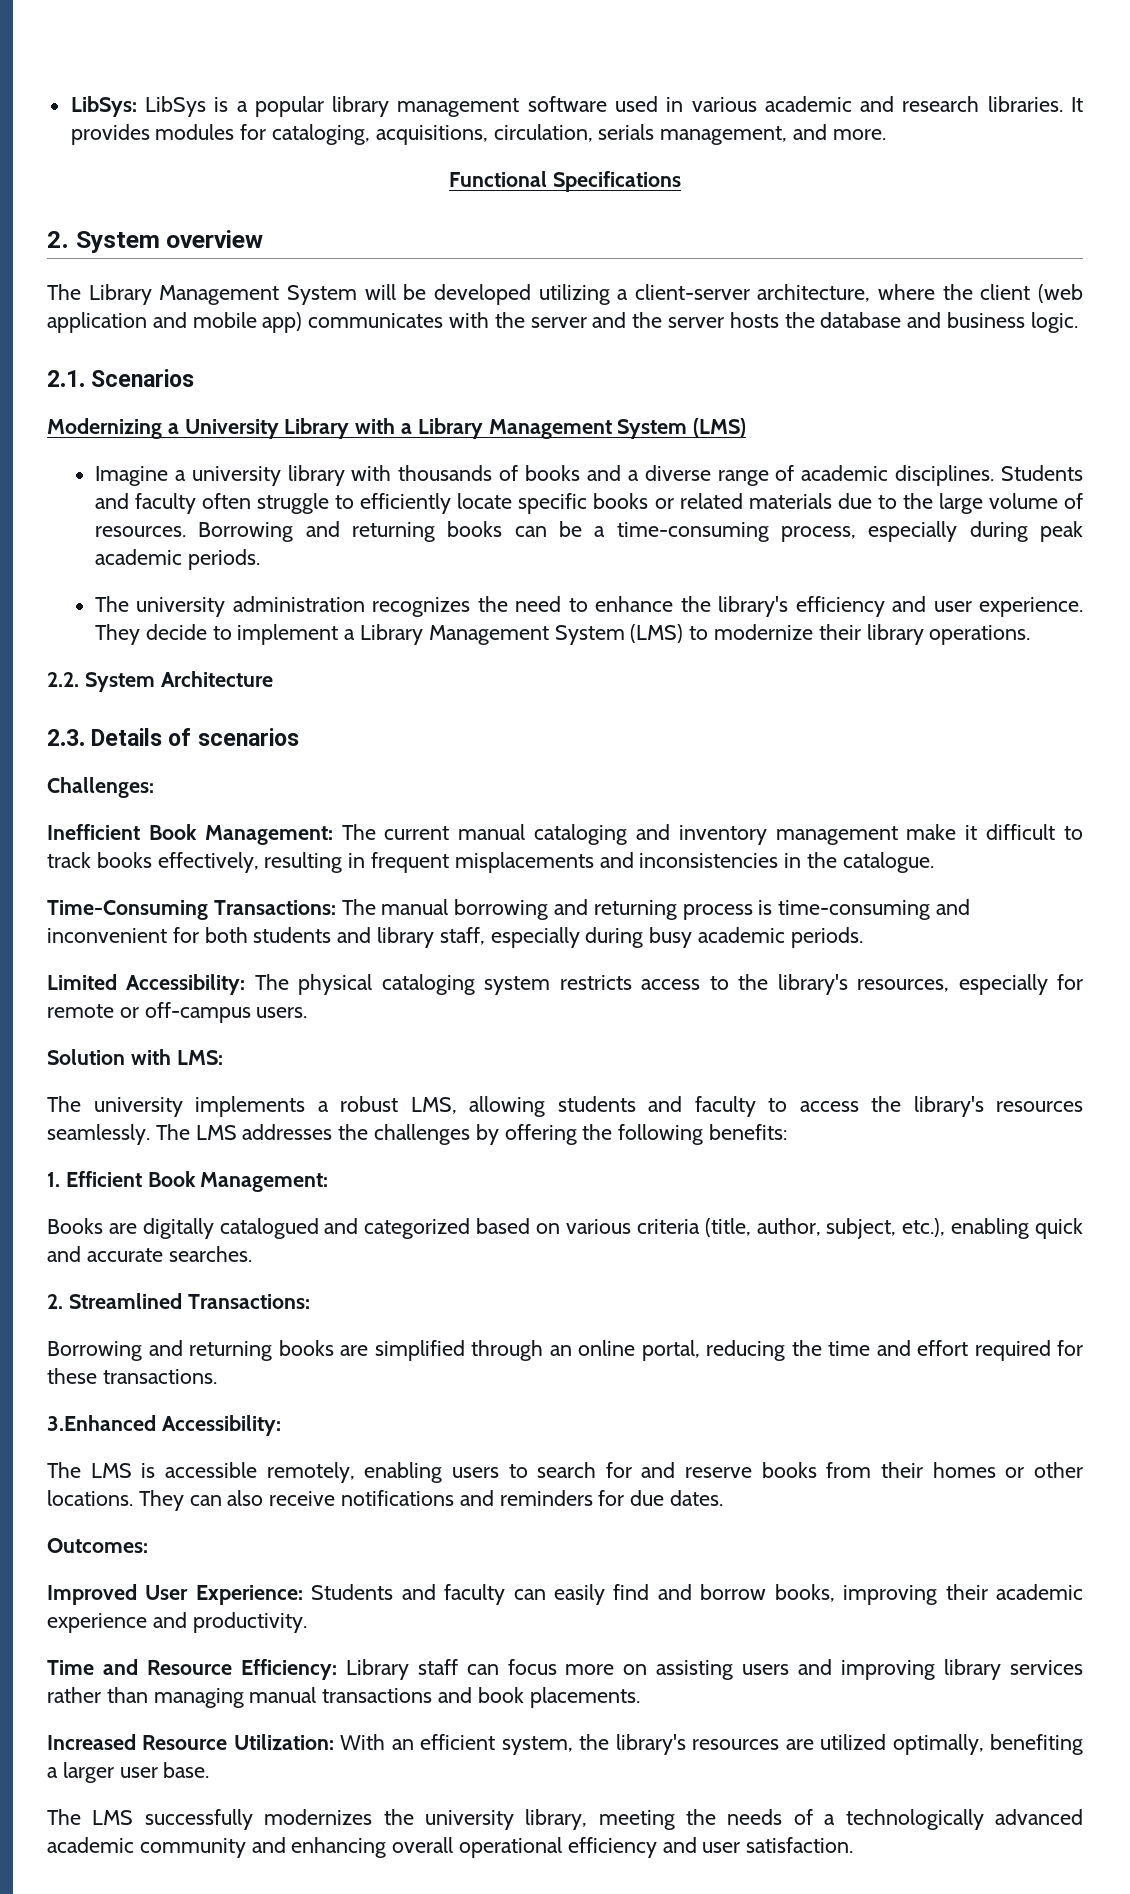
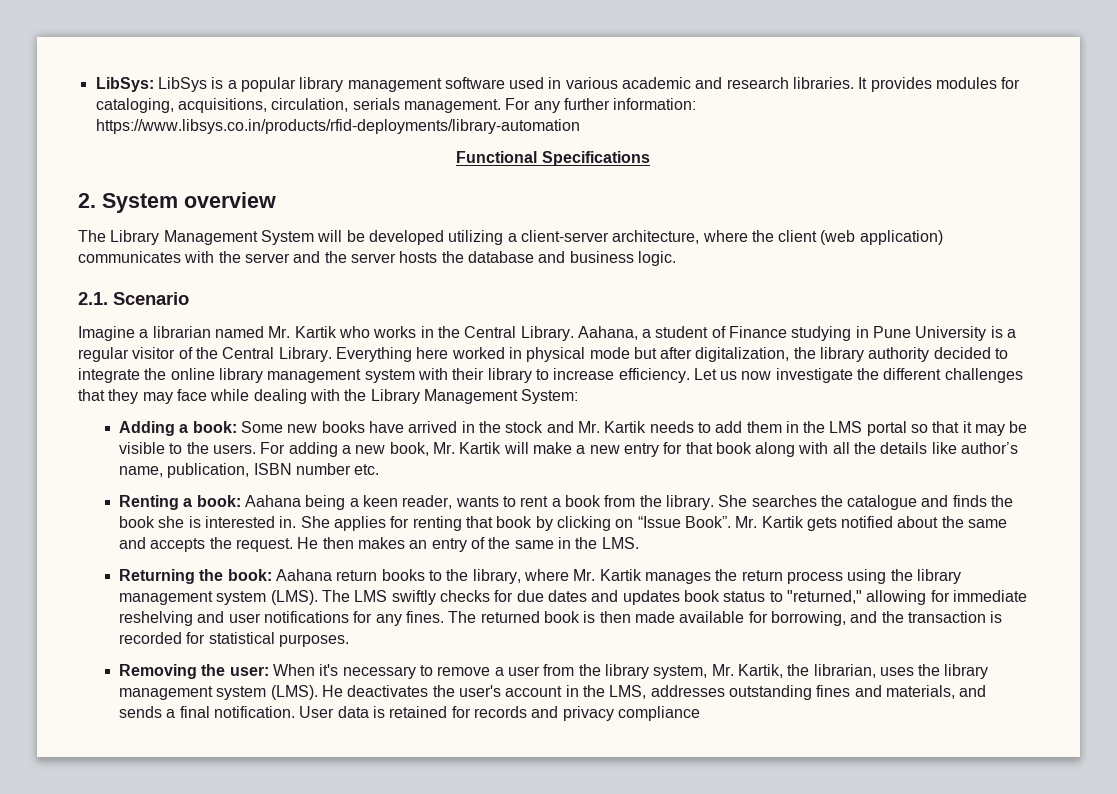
- It provides modules for cataloging, acquisitions, circulation, serials management, and more.
+ It provides modules for cataloging, acquisitions, circulation, serials management. For any further information: https://www.libsys.co.in/products/rfid-deployments/library-automation
- The Library Management System will be developed utilizing a client-server architecture, where the client (web application and mobile app) communicates with the server and the server hosts the database and business logic.
+ The Library Management System will be developed utilizing a client-server architecture, where the client (web application) communicates with the server and the server hosts the database and business logic.
- 2.1. Scenarios
- Modernizing a University Library with a Library Management System (LMS)
- Imagine a university library with thousands of books and a diverse range of academic disciplines. Students and faculty often struggle to efficiently locate specific books or related materials due to the large volume of resources. Borrowing and returning books can be a time-consuming process, especially during peak academic periods.
- The university administration recognizes the need to enhance the library's efficiency and user experience. They decide to implement a Library Management System (LMS) to modernize their library operations.
- 2.2. System Architecture
- 2.3. Details of scenarios
- Challenges:
- Inefficient Book Management: The current manual cataloging and inventory management make it difficult to track books effectively, resulting in frequent misplacements and inconsistencies in the catalogue.
- Time-Consuming Transactions: The manual borrowing and returning process is time-consuming and inconvenient for both students and library staff, especially during busy academic periods.
- Limited Accessibility: The physical cataloging system restricts access to the library's resources, especially for remote or off-campus users.
- Solution with LMS:
- The university implements a robust LMS, allowing students and faculty to access the library's resources seamlessly. The LMS addresses the challenges by offering the following benefits:
- 1. Efficient Book Management:
- Books are digitally catalogued and categorized based on various criteria (title, author, subject, etc.), enabling quick and accurate searches.
- 2. Streamlined Transactions:
- Borrowing and returning books are simplified through an online portal, reducing the time and effort required for these transactions.
- 3.Enhanced Accessibility:
- The LMS is accessible remotely, enabling users to search for and reserve books from their homes or other locations. They can also receive notifications and reminders for due dates.
- Outcomes:
- Improved User Experience: Students and faculty can easily find and borrow books, improving their academic experience and productivity.
- Time and Resource Efficiency: Library staff can focus more on assisting users and improving library services rather than managing manual transactions and book placements.
- Increased Resource Utilization: With an efficient system, the library's resources are utilized optimally, benefiting a larger user base.
- The LMS successfully modernizes the university library, meeting the needs of a technologically advanced academic community and enhancing overall operational efficiency and user satisfaction.
+ 2.1. Scenario
+ Imagine a librarian named Mr. Kartik who works in the Central Library. Aahana, a student of Finance studying in Pune University is a regular visitor of the Central Library. Everything here worked in physical mode but after digitalization, the library authority decided to integrate the online library management system with their library to increase efficiency. Let us now investigate the different challenges that they may face while dealing with the Library Management System:
+ Adding a book: Some new books have arrived in the stock and Mr. Kartik needs to add them in the LMS portal so that it may be visible to the users. For adding a new book, Mr. Kartik will make a new entry for that book along with all the details like author’s name, publication, ISBN number etc.
+ Renting a book: Aahana being a keen reader, wants to rent a book from the library. She searches the catalogue and finds the book she is interested in. She applies for renting that book by clicking on “Issue Book”. Mr. Kartik gets notified about the same and accepts the request. He then makes an entry of the same in the LMS.
+ Returning the book: Aahana return books to the library, where Mr. Kartik manages the return process using the library management system (LMS). The LMS swiftly checks for due dates and updates book status to "returned," allowing for immediate reshelving and user notifications for any fines. The returned book is then made available for borrowing, and the transaction is recorded for statistical purposes.
+ Removing the user: When it's necessary to remove a user from the library system, Mr. Kartik, the librarian, uses the library management system (LMS). He deactivates the user's account in the LMS, addresses outstanding fines and materials, and sends a final notification. User data is retained for records and privacy compliance

